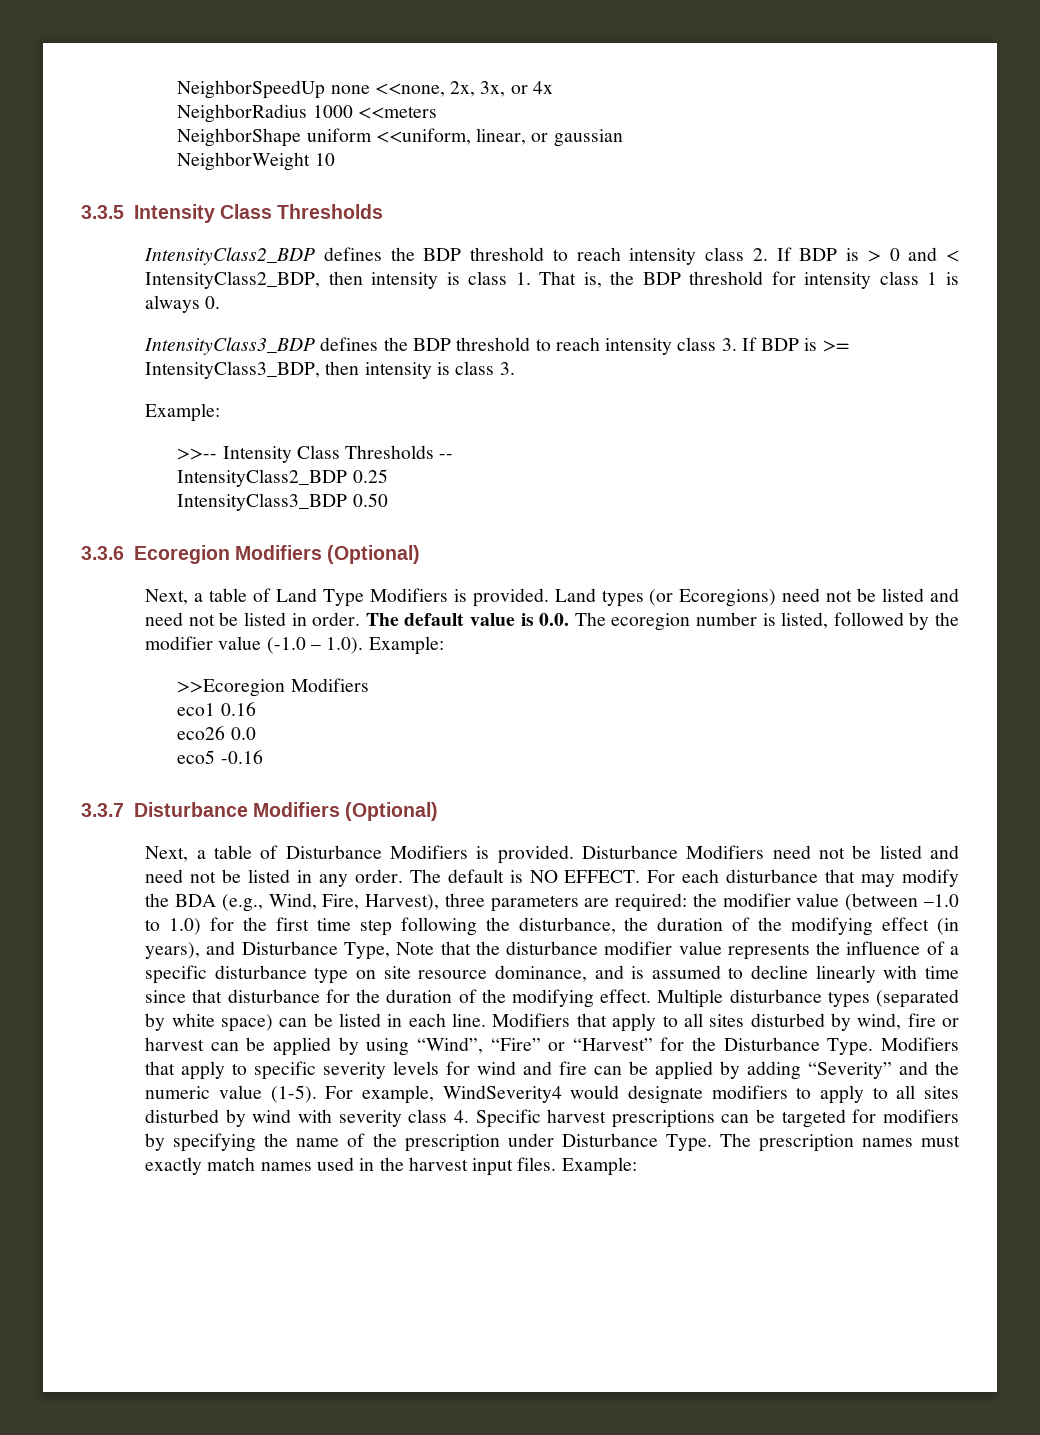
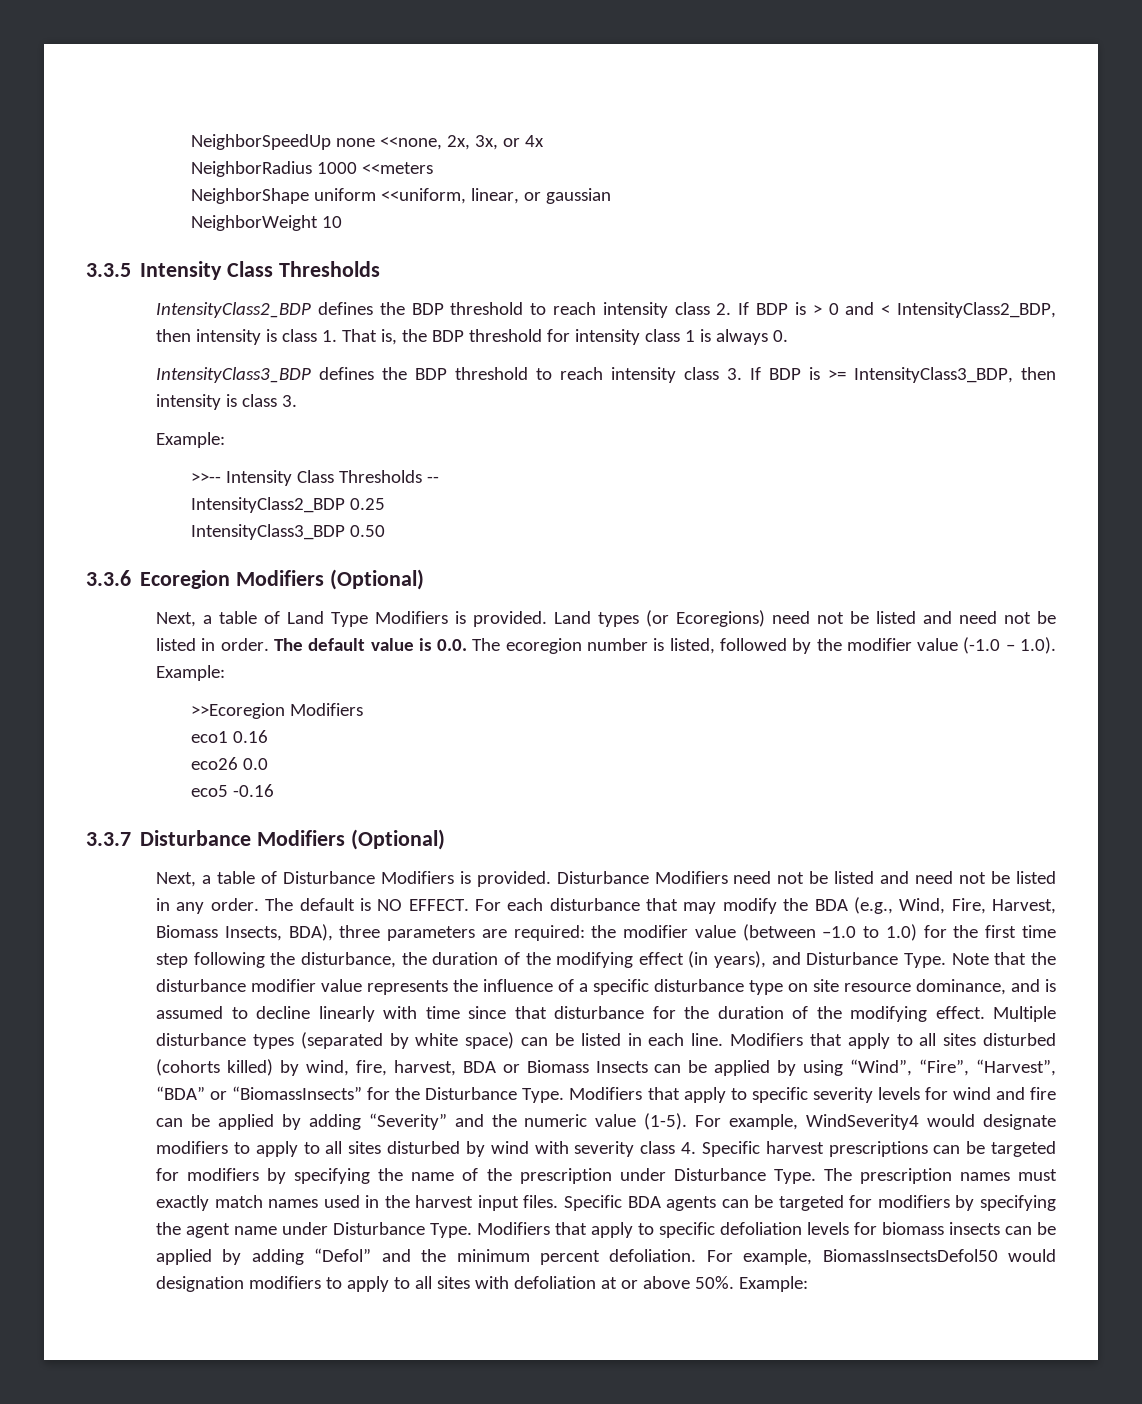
- For each disturbance that may modify the BDA (e.g., Wind, Fire, Harvest), three parameters are required:
+ For each disturbance that may modify the BDA (e.g., Wind, Fire, Harvest, Biomass Insects, BDA), three parameters are required:
- the modifier value (between –1.0 to 1.0) for the first time step following the disturbance, the duration of the modifying effect (in years), and Disturbance Type, Note that the disturbance modifier value represents the influence of a specific disturbance type on site resource dominance, and is assumed to decline linearly with time since that disturbance for the duration of the modifying effect.
+ the modifier value (between –1.0 to 1.0) for the first time step following the disturbance, the duration of the modifying effect (in years), and Disturbance Type. Note that the disturbance modifier value represents the influence of a specific disturbance type on site resource dominance, and is assumed to decline linearly with time since that disturbance for the duration of the modifying effect.
- Modifiers that apply to all sites disturbed by wind, fire or harvest can be applied by using “Wind”, “Fire” or “Harvest” for the Disturbance Type.
+ Modifiers that apply to all sites disturbed (cohorts killed) by wind, fire, harvest, BDA or Biomass Insects can be applied by using “Wind”, “Fire”, “Harvest”, “BDA” or “BiomassInsects” for the Disturbance Type.
+ Specific BDA agents can be targeted for modifiers by specifying the agent name under Disturbance Type. Modifiers that apply to specific defoliation levels for biomass insects can be applied by adding “Defol” and the minimum percent defoliation. For example, BiomassInsectsDefol50 would designation modifiers to apply to all sites with defoliation at or above 50%.

